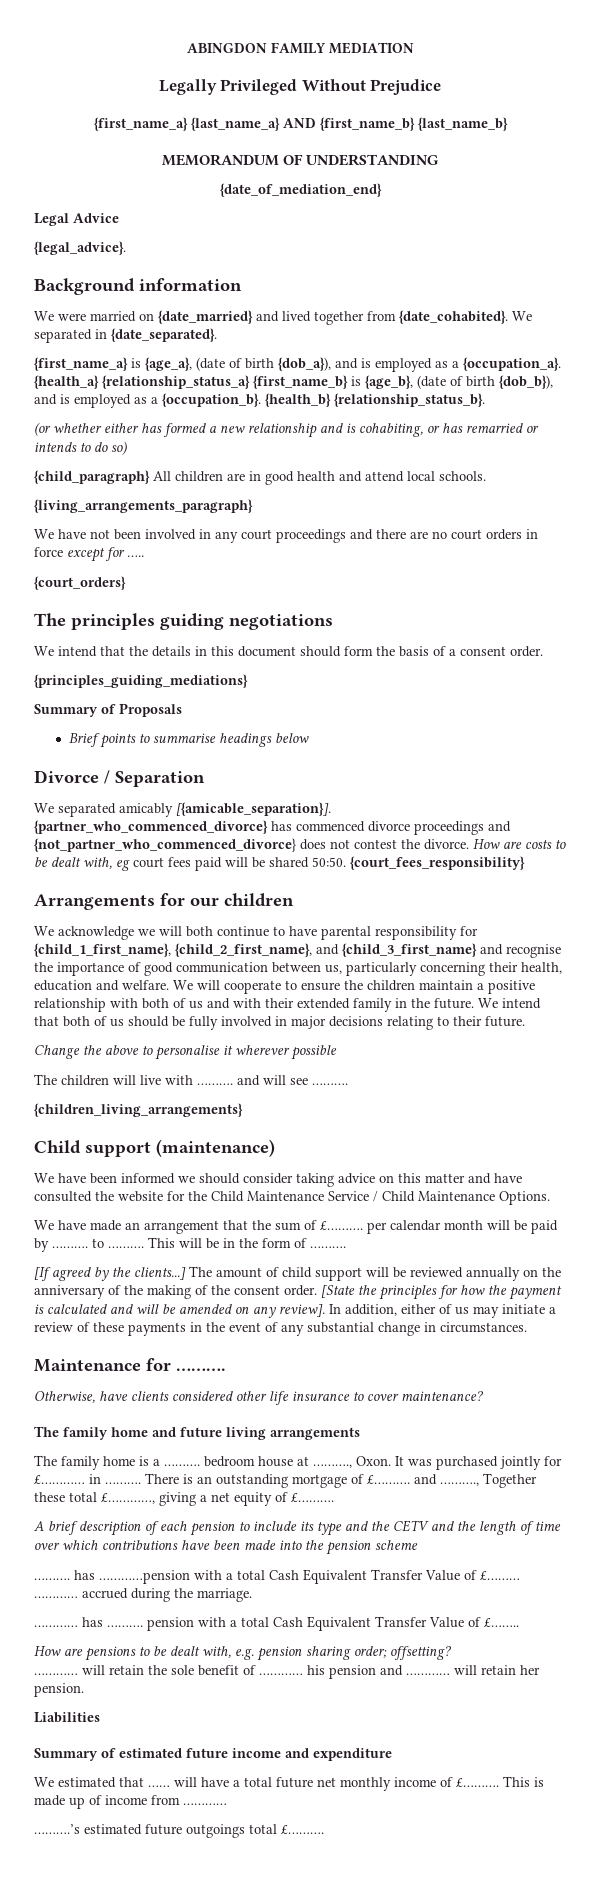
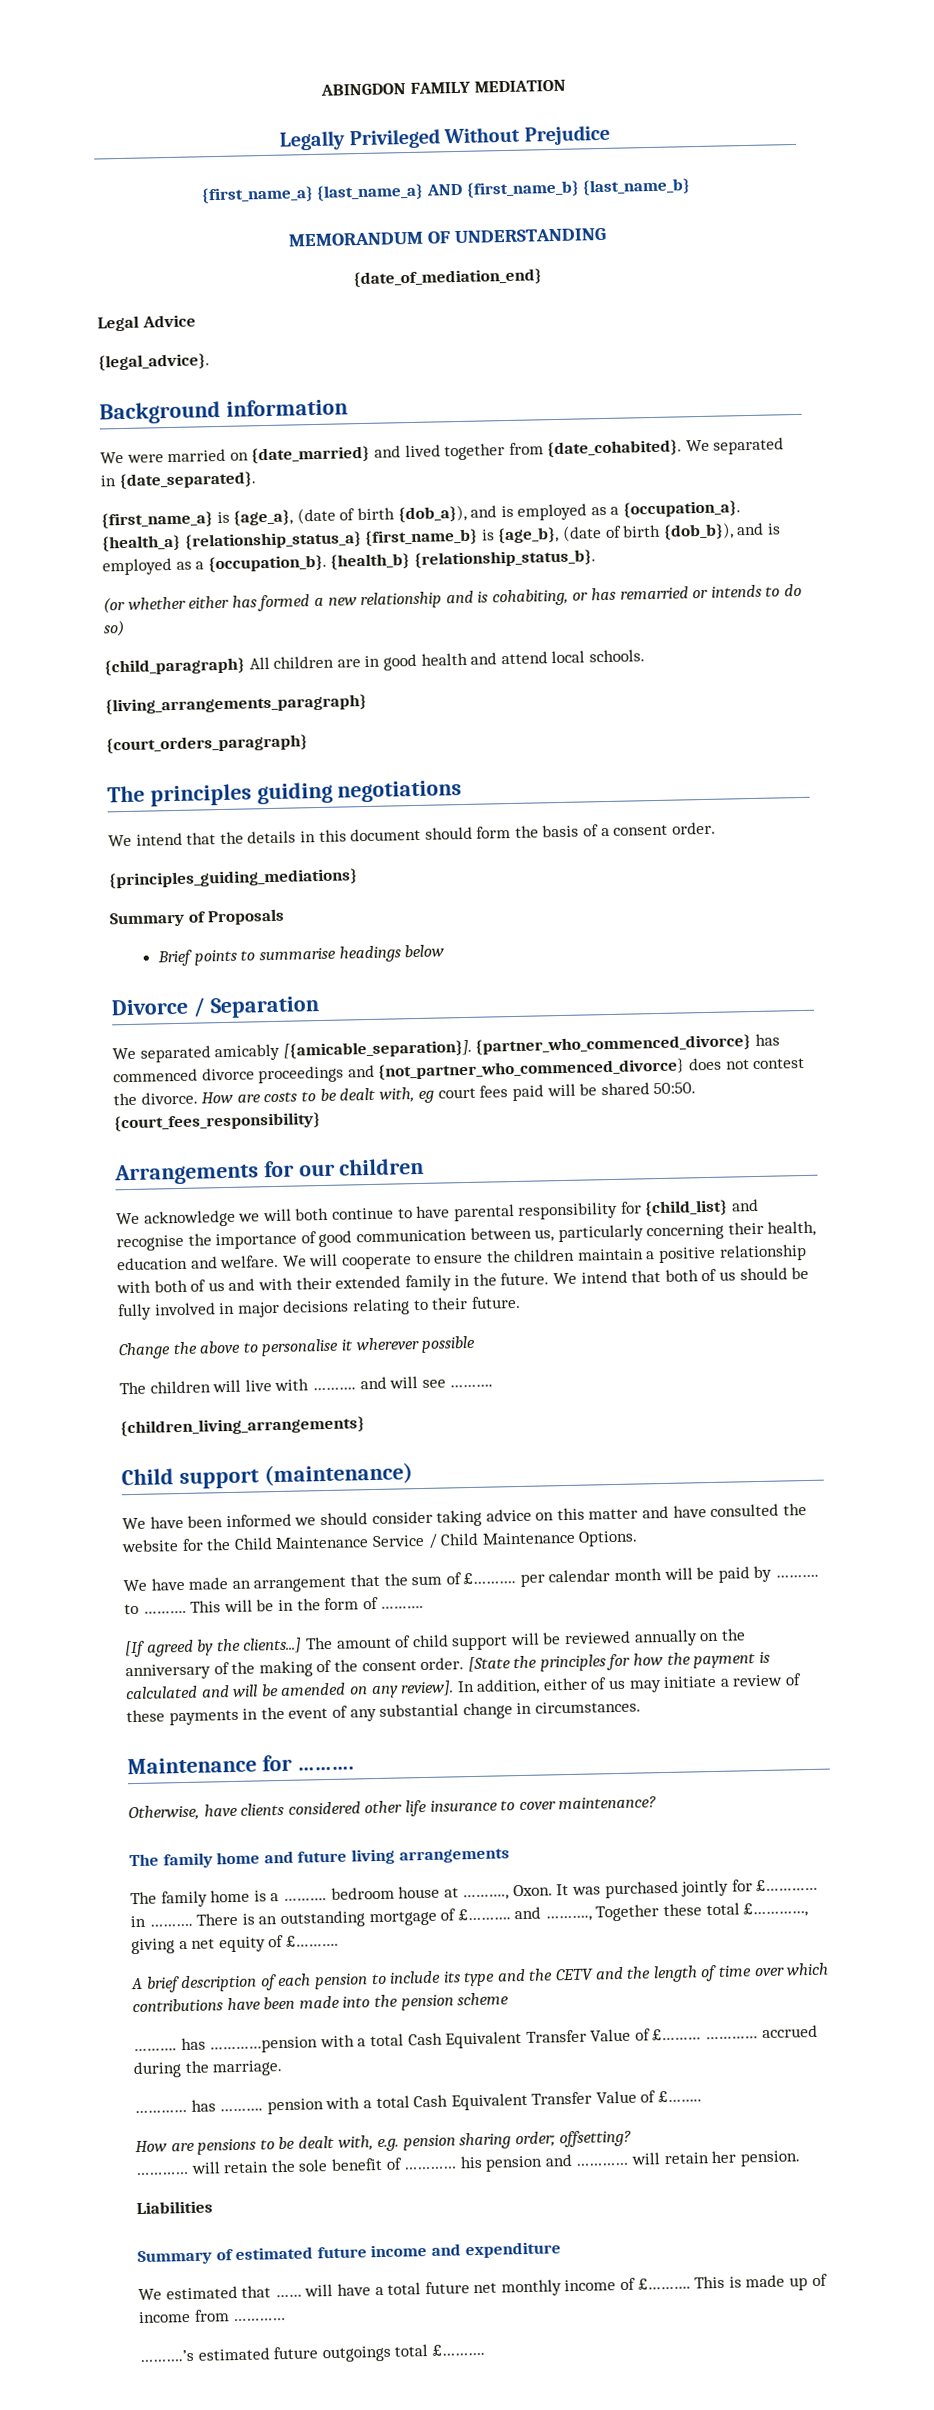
- We have not been involved in any court proceedings and there are no court orders in force except for …..
- {court_orders}
+ {court_orders_paragraph}
- We acknowledge we will both continue to have parental responsibility for {child_1_first_name}, {child_2_first_name}, and {child_3_first_name} and recognise the importance of good communication between us, particularly concerning their health, education and welfare.
+ We acknowledge we will both continue to have parental responsibility for {child_list} and recognise the importance of good communication between us, particularly concerning their health, education and welfare.

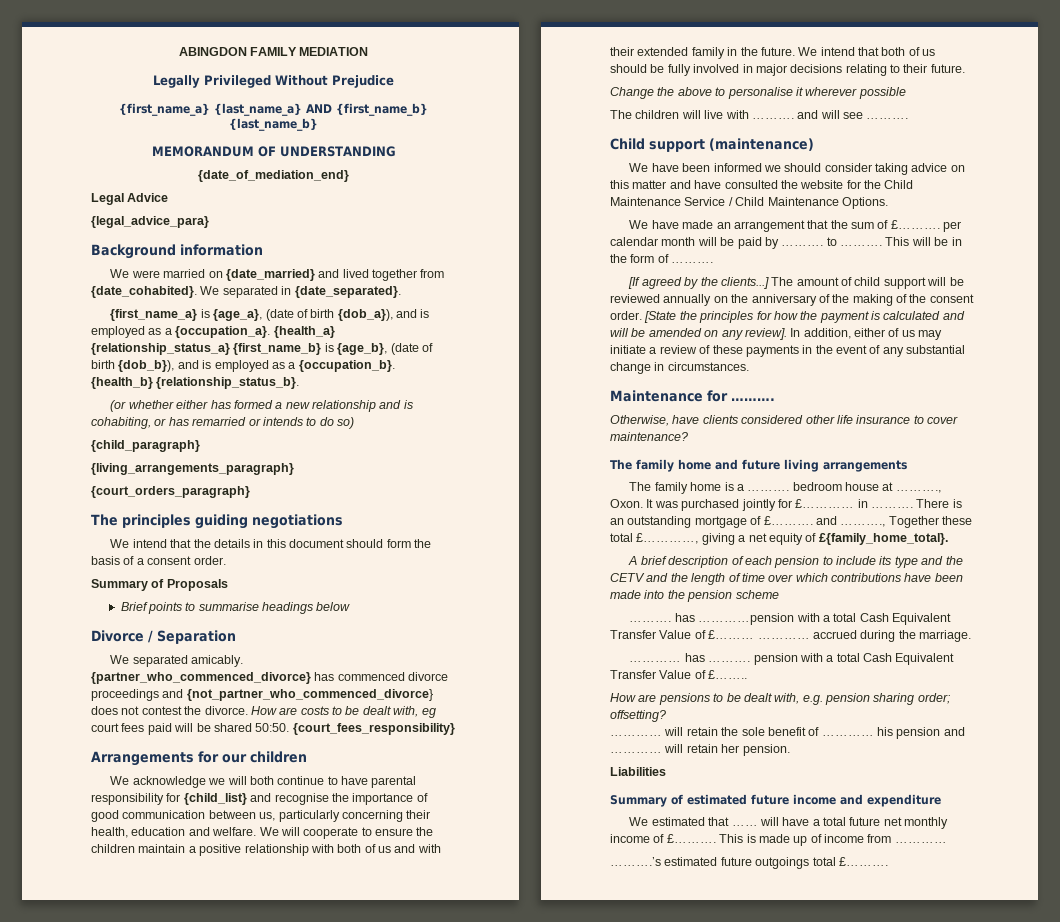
- {legal_advice}.
+ {legal_advice_para}
- {child_paragraph} All children are in good health and attend local schools.
+ {child_paragraph}
- {principles_guiding_mediations}
- We separated amicably [{amicable_separation}].
+ We separated amicably.
- {children_living_arrangements}
- There is an outstanding mortgage of £………. and ………., Together these total £…………, giving a net equity of £……….
+ There is an outstanding mortgage of £………. and ………., Together these total £…………, giving a net equity of £{family_home_total}.

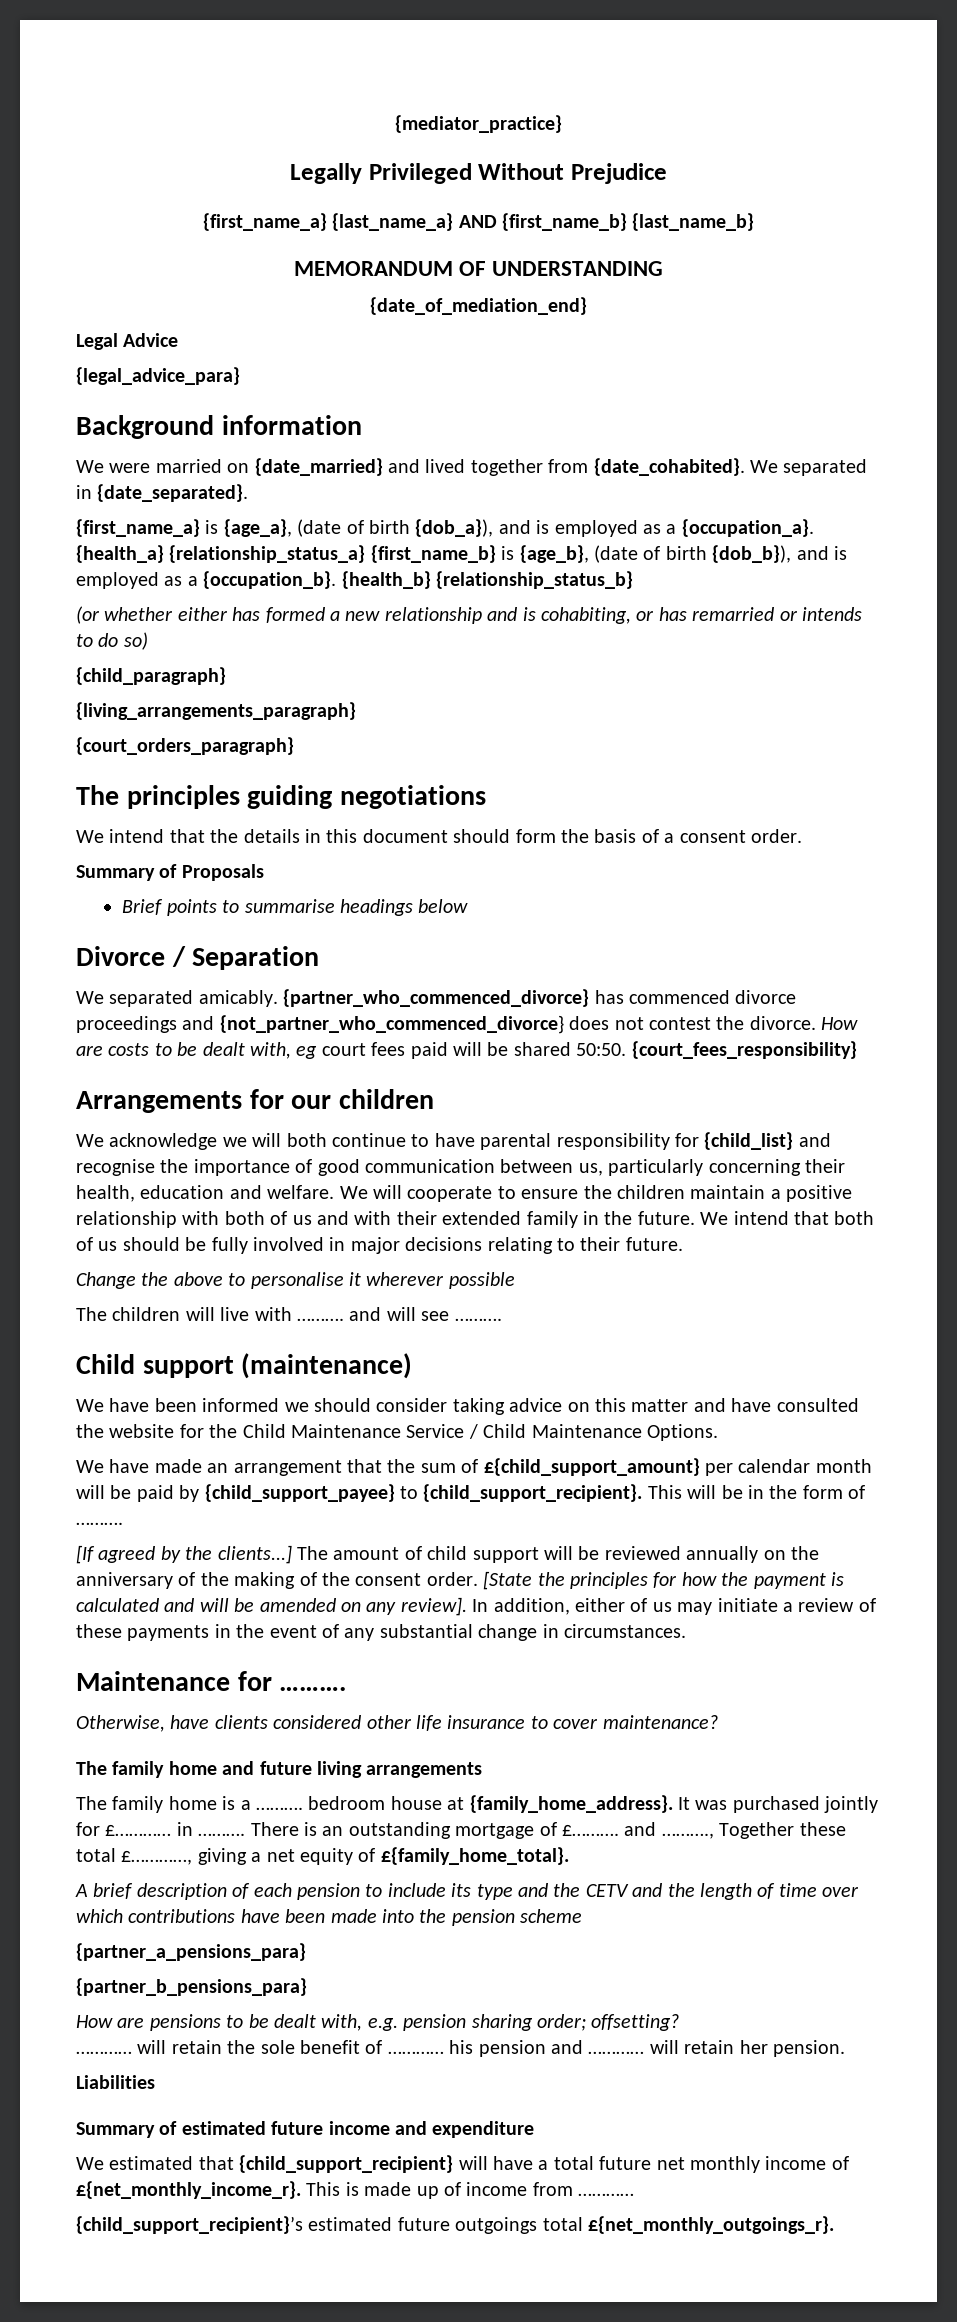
- ABINGDON FAMILY MEDIATION
+ {mediator_practice}
- {health_b} {relationship_status_b}.
+ {health_b} {relationship_status_b}
- We have made an arrangement that the sum of £………. per calendar month will be paid by ………. to ……….
+ We have made an arrangement that the sum of £{child_support_amount} per calendar month will be paid by {child_support_payee} to {child_support_recipient}.
- The family home is a ………. bedroom house at ………., Oxon.
+ The family home is a ………. bedroom house at {family_home_address}.
- ………. has …………pension with a total Cash Equivalent Transfer Value of £……… ………… accrued during the marriage.
- ………… has ………. pension with a total Cash Equivalent Transfer Value of £……..
+ {partner_a_pensions_para}
+ {partner_b_pensions_para}
- We estimated that …… will have a total future net monthly income of £……….
+ We estimated that {child_support_recipient} will have a total future net monthly income of £{net_monthly_income_r}.
- ……….’s estimated future outgoings total £……….
+ {child_support_recipient}’s estimated future outgoings total £{net_monthly_outgoings_r}.

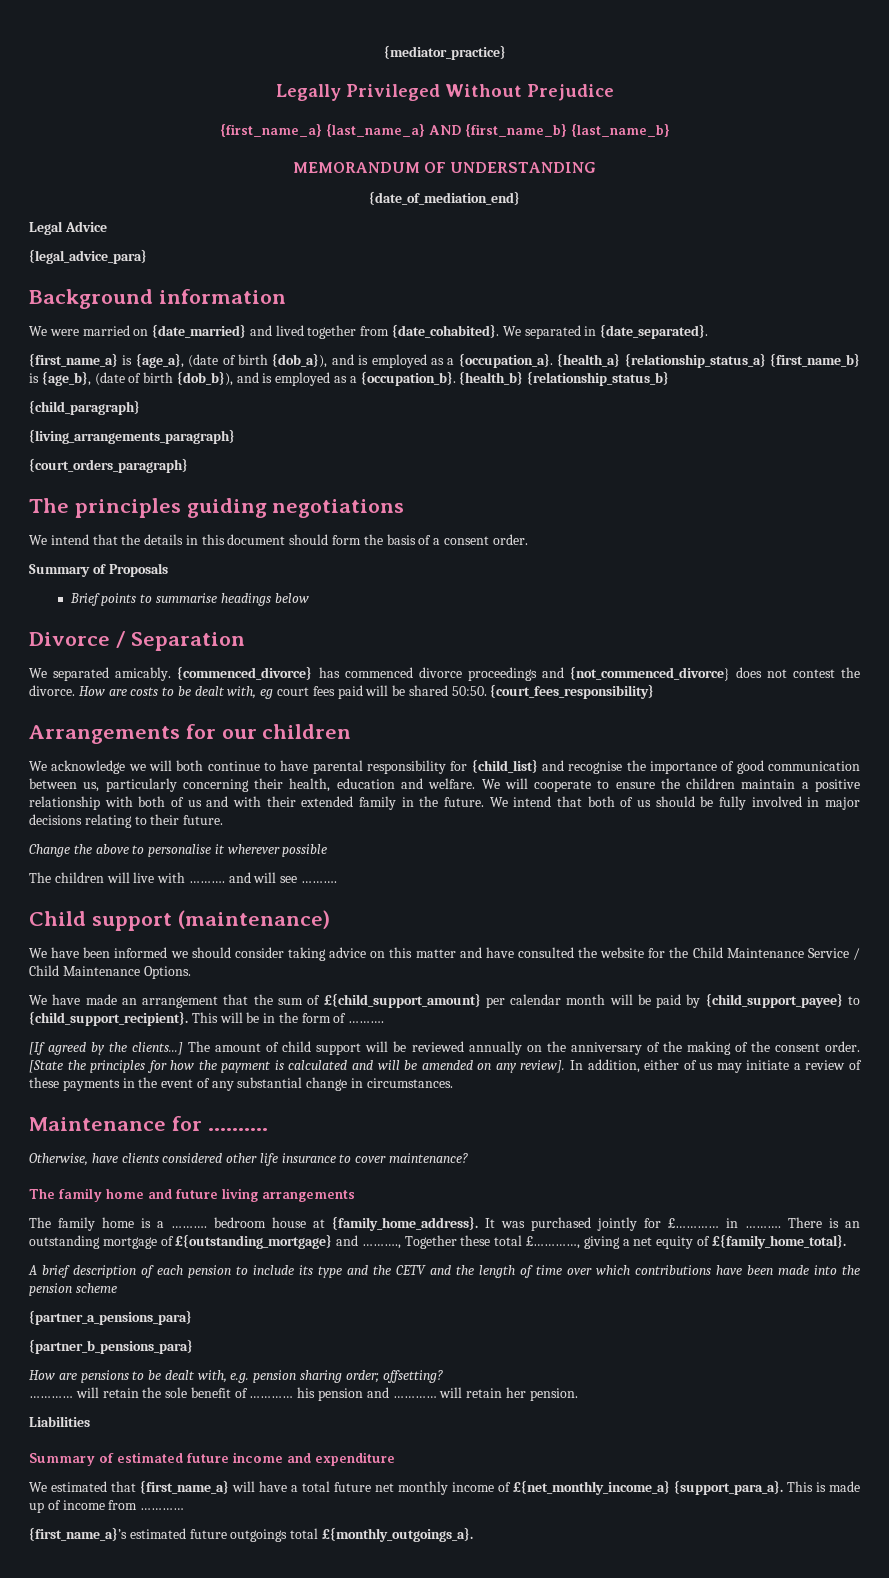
- (or whether either has formed a new relationship and is cohabiting, or has remarried or intends to do so)
- {partner_who_commenced_divorce} has commenced divorce proceedings and {not_partner_who_commenced_divorce} does not contest the divorce.
+ {commenced_divorce} has commenced divorce proceedings and {not_commenced_divorce} does not contest the divorce.
- There is an outstanding mortgage of £………. and ………., Together these total £…………, giving a net equity of £{family_home_total}.
+ There is an outstanding mortgage of £{outstanding_mortgage} and ………., Together these total £…………, giving a net equity of £{family_home_total}.
- We estimated that {child_support_recipient} will have a total future net monthly income of £{net_monthly_income_r}.
+ We estimated that {first_name_a} will have a total future net monthly income of £{net_monthly_income_a} {support_para_a}.
- {child_support_recipient}’s estimated future outgoings total £{net_monthly_outgoings_r}.
+ {first_name_a}’s estimated future outgoings total £{monthly_outgoings_a}.

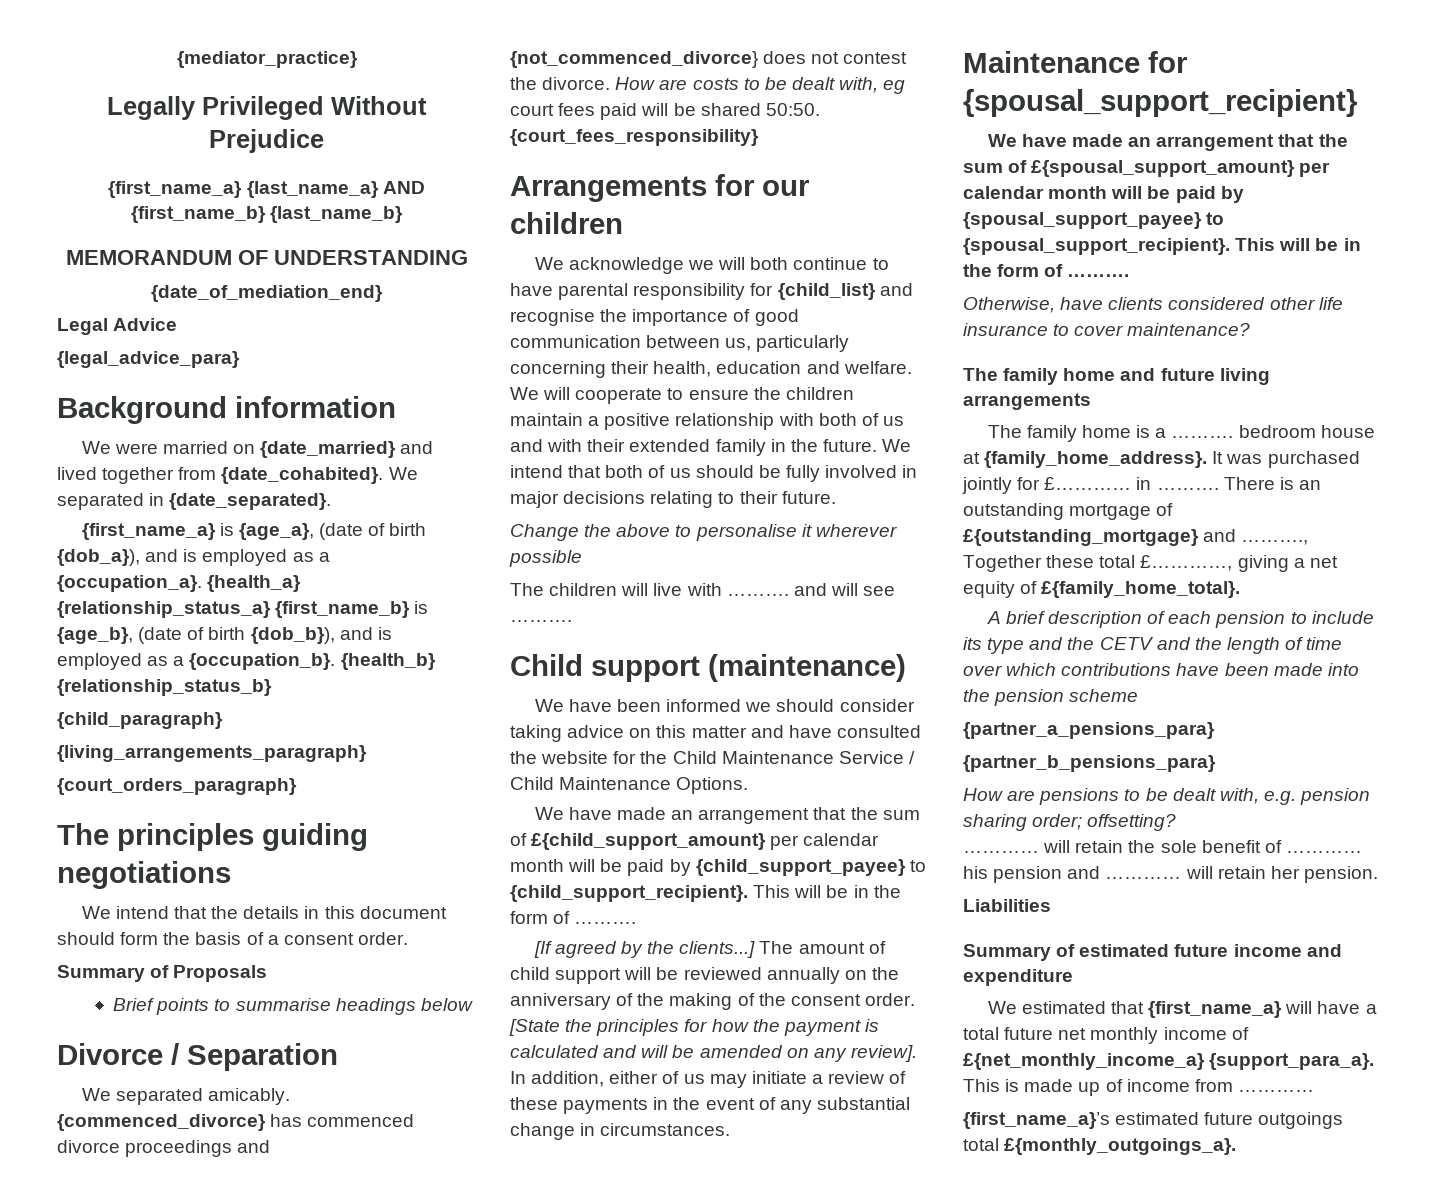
- Maintenance for ……….
+ Maintenance for {spousal_support_recipient}
+ We have made an arrangement that the sum of £{spousal_support_amount} per calendar month will be paid by {spousal_support_payee} to {spousal_support_recipient}. This will be in the form of ……….

